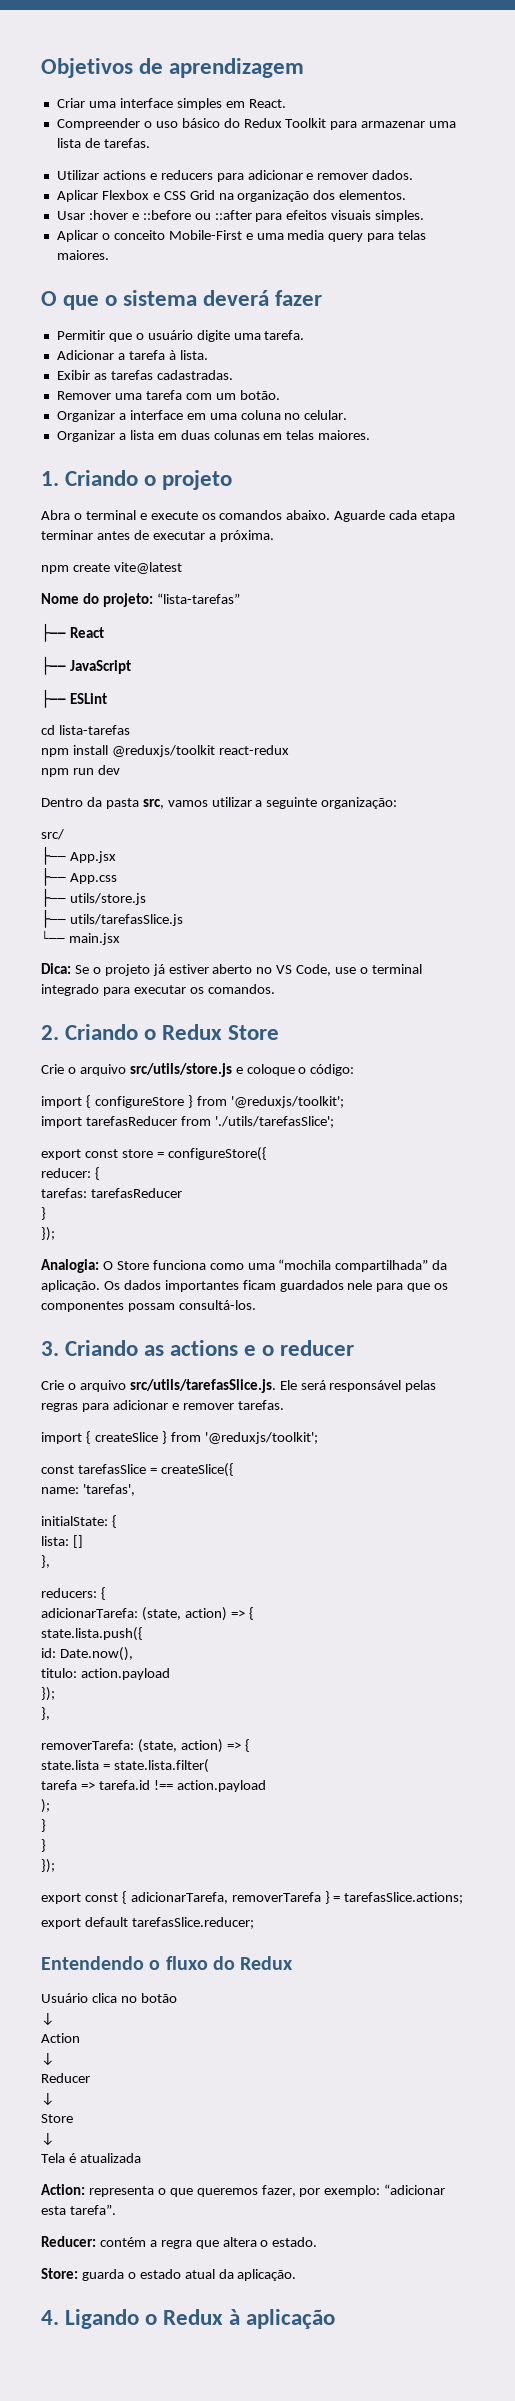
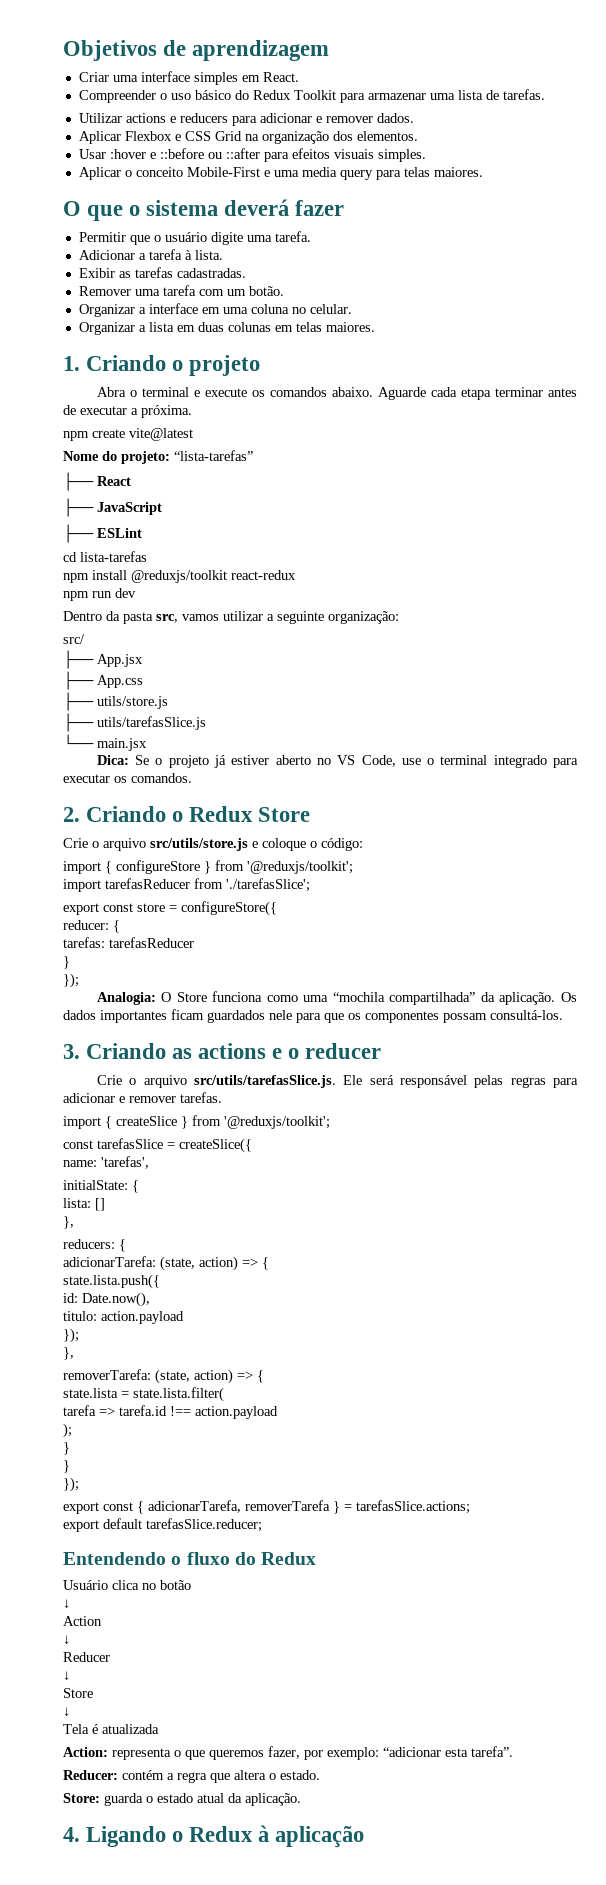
- import tarefasReducer from './utils/tarefasSlice';
+ import tarefasReducer from './tarefasSlice';

